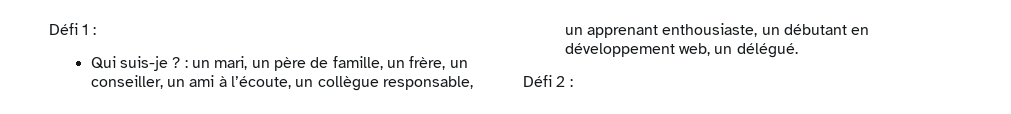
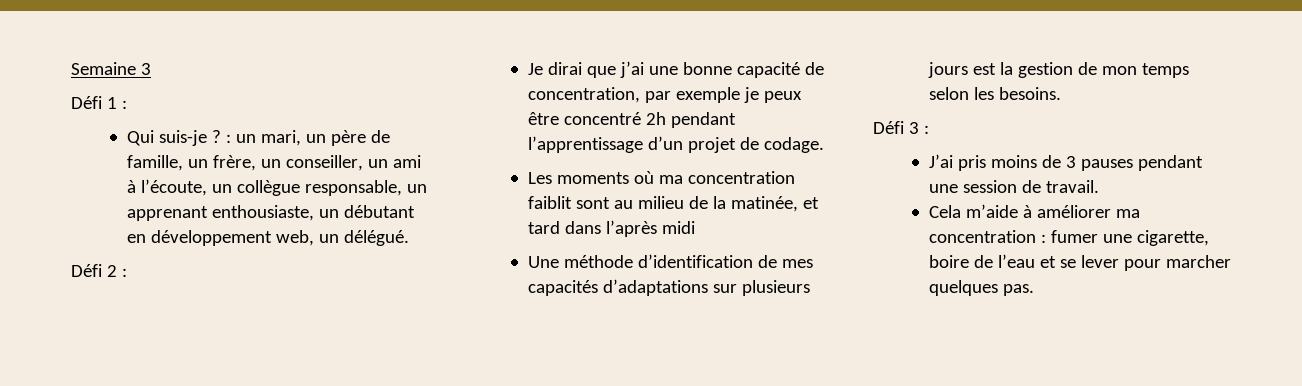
+ Semaine 3
+ Je dirai que j’ai une bonne capacité de concentration, par exemple je peux être concentré 2h pendant l’apprentissage d’un projet de codage.
+ Les moments où ma concentration faiblit sont au milieu de la matinée, et tard dans l’après midi
+ Une méthode d’identification de mes capacités d’adaptations sur plusieurs jours est la gestion de mon temps selon les besoins.
+ Défi 3 :
+ J’ai pris moins de 3 pauses pendant une session de travail.
+ Cela m’aide à améliorer ma concentration : fumer une cigarette, boire de l’eau et se lever pour marcher quelques pas.

